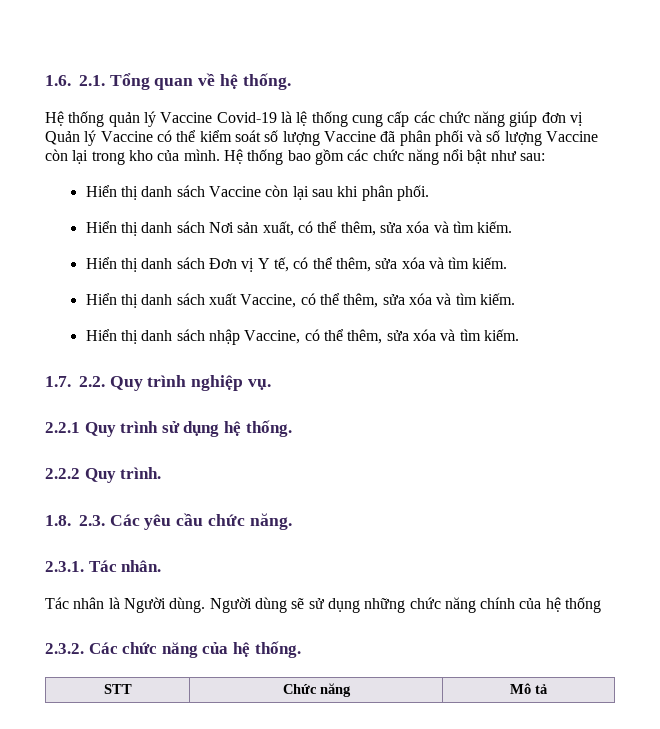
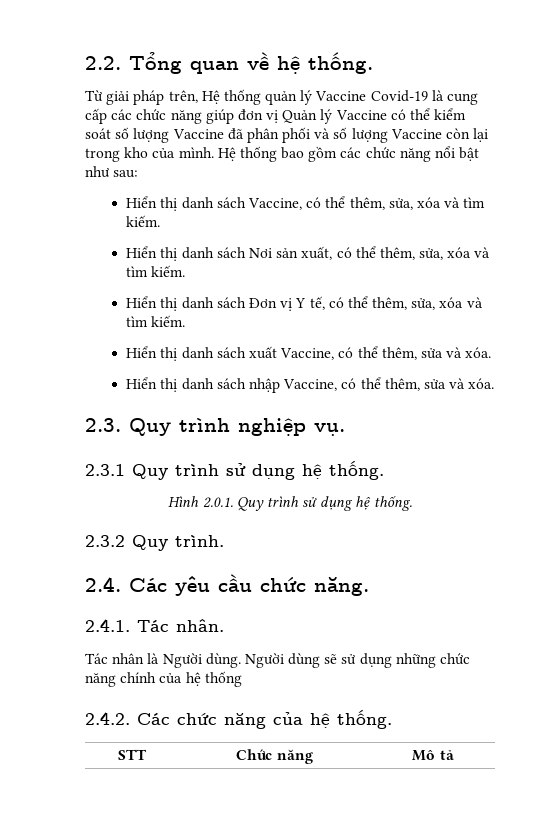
- 1.6. 2.1. Tổng quan về hệ thống.
+ 2.2. Tổng quan về hệ thống.
- Hệ thống quản lý Vaccine Covid-19 là lệ thống cung cấp các chức năng giúp đơn vị Quản lý Vaccine có thể kiểm soát số lượng Vaccine đã phân phối và số lượng Vaccine còn lại trong kho của mình.
+ Từ giải pháp trên, Hệ thống quản lý Vaccine Covid-19 là cung cấp các chức năng giúp đơn vị Quản lý Vaccine có thể kiểm soát số lượng Vaccine đã phân phối và số lượng Vaccine còn lại trong kho của mình.
- Hiển thị danh sách Vaccine còn lại sau khi phân phối.
+ Hiển thị danh sách Vaccine, có thể thêm, sửa, xóa và tìm kiếm.
- Hiển thị danh sách Nơi sản xuất, có thể thêm, sửa xóa và tìm kiếm.
+ Hiển thị danh sách Nơi sản xuất, có thể thêm, sửa, xóa và tìm kiếm.
- Hiển thị danh sách Đơn vị Y tế, có thể thêm, sửa xóa và tìm kiếm.
+ Hiển thị danh sách Đơn vị Y tế, có thể thêm, sửa, xóa và tìm kiếm.
- Hiển thị danh sách xuất Vaccine, có thể thêm, sửa xóa và tìm kiếm.
+ Hiển thị danh sách xuất Vaccine, có thể thêm, sửa và xóa.
- Hiển thị danh sách nhập Vaccine, có thể thêm, sửa xóa và tìm kiếm.
- 1.7. 2.2. Quy trình nghiệp vụ.
+ Hiển thị danh sách nhập Vaccine, có thể thêm, sửa và xóa.
+ 2.3. Quy trình nghiệp vụ.
- 2.2.1 Quy trình sử dụng hệ thống.
- 2.2.2 Quy trình.
+ 2.3.1 Quy trình sử dụng hệ thống.
+ Hình 2.0.1. Quy trình sử dụng hệ thống.
+ 2.3.2 Quy trình.
- 1.8. 2.3. Các yêu cầu chức năng.
+ 2.4. Các yêu cầu chức năng.
- 2.3.1. Tác nhân.
+ 2.4.1. Tác nhân.
- 2.3.2. Các chức năng của hệ thống.
+ 2.4.2. Các chức năng của hệ thống.

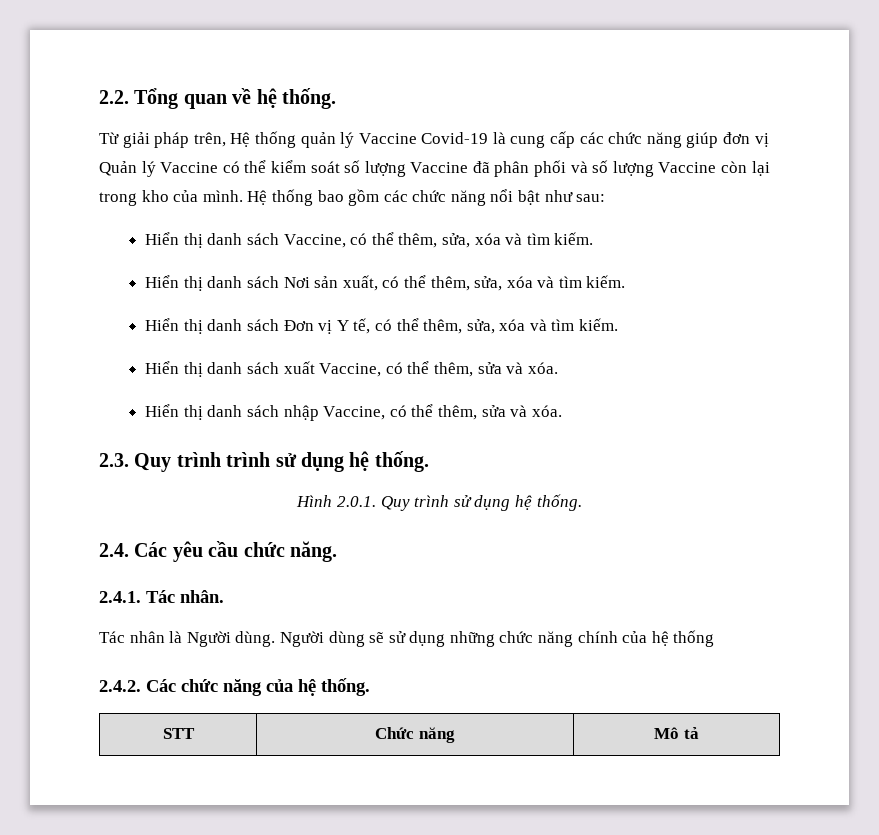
- 2.3. Quy trình nghiệp vụ.
- 2.3.1 Quy trình sử dụng hệ thống.
+ 2.3. Quy trình trình sử dụng hệ thống.
- 2.3.2 Quy trình.

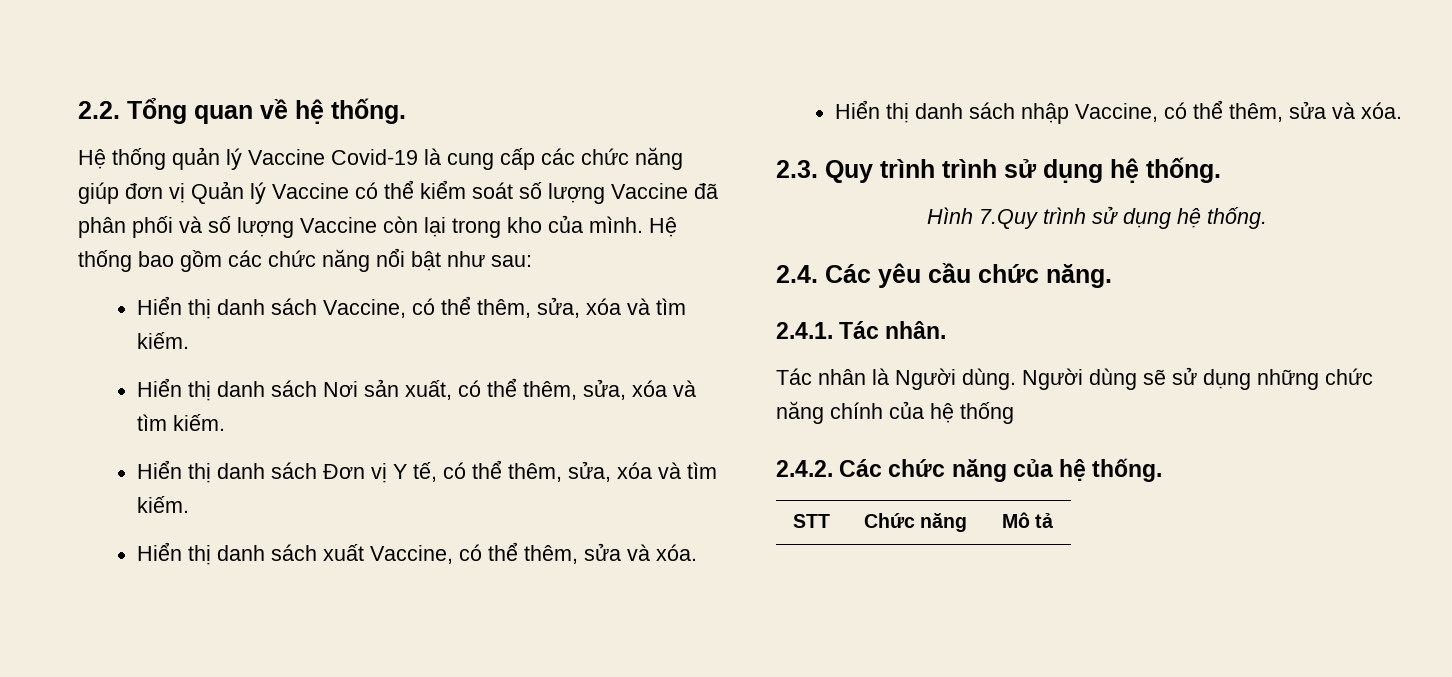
- Từ giải pháp trên, Hệ thống quản lý Vaccine Covid-19 là cung cấp các chức năng giúp đơn vị Quản lý Vaccine có thể kiểm soát số lượng Vaccine đã phân phối và số lượng Vaccine còn lại trong kho của mình.
+ Hệ thống quản lý Vaccine Covid-19 là cung cấp các chức năng giúp đơn vị Quản lý Vaccine có thể kiểm soát số lượng Vaccine đã phân phối và số lượng Vaccine còn lại trong kho của mình.
- Hình 2.0.1. Quy trình sử dụng hệ thống.
+ Hình 7.Quy trình sử dụng hệ thống.

